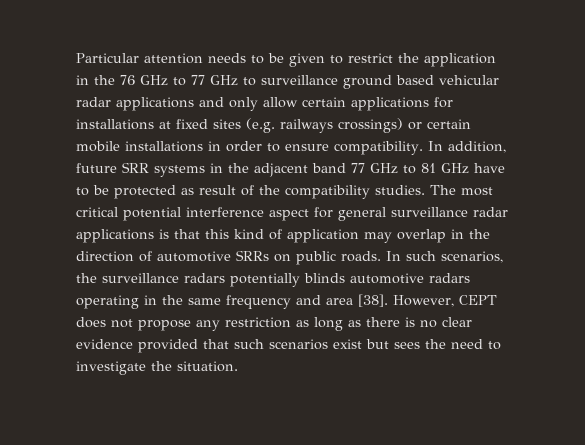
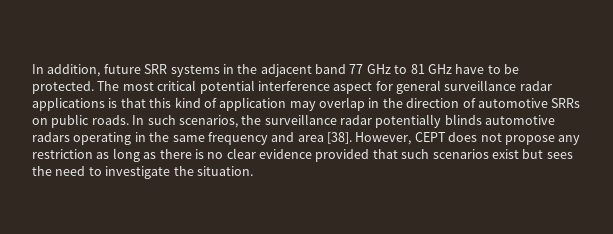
- Particular attention needs to be given to restrict the application in the 76 GHz to 77 GHz to surveillance ground based vehicular radar applications and only allow certain applications for installations at fixed sites (e.g. railways crossings) or certain mobile installations in order to ensure compatibility. In addition, future SRR systems in the adjacent band 77 GHz to 81 GHz have to be protected as result of the compatibility studies.
+ In addition, future SRR systems in the adjacent band 77 GHz to 81 GHz have to be protected.
- In such scenarios, the surveillance radars potentially blinds automotive radars operating in the same frequency and area [38].
+ In such scenarios, the surveillance radar potentially blinds automotive radars operating in the same frequency and area [38].

